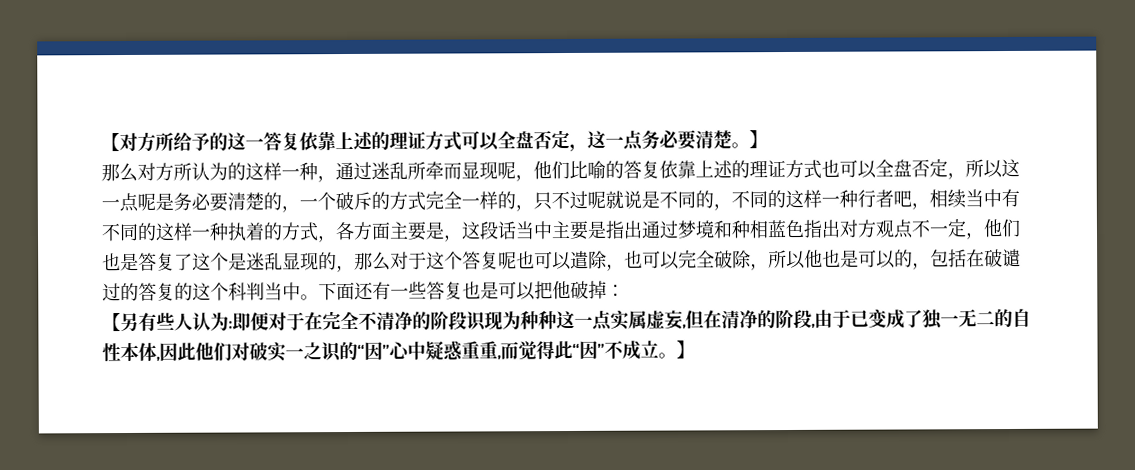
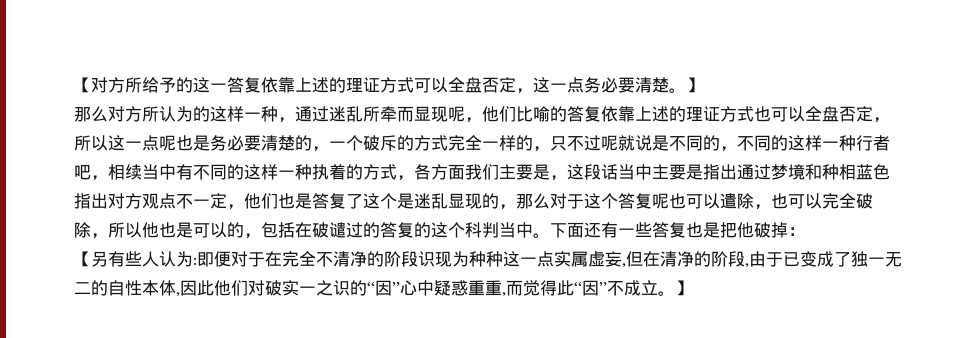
- 那么对方所认为的这样一种，通过迷乱所牵而显现呢，他们比喻的答复依靠上述的理证方式也可以全盘否定，所以这一点呢是务必要清楚的，一个破斥的方式完全一样的，只不过呢就说是不同的，不同的这样一种行者吧，相续当中有不同的这样一种执着的方式，各方面主要是，这段话当中主要是指出通过梦境和种相蓝色指出对方观点不一定，他们也是答复了这个是迷乱显现的，那么对于这个答复呢也可以遣除，也可以完全破除，所以他也是可以的，包括在破谴过的答复的这个科判当中。
+ 那么对方所认为的这样一种，通过迷乱所牵而显现呢，他们比喻的答复依靠上述的理证方式也可以全盘否定，所以这一点呢也是务必要清楚的，一个破斥的方式完全一样的，只不过呢就说是不同的，不同的这样一种行者吧，相续当中有不同的这样一种执着的方式，各方面我们主要是，这段话当中主要是指出通过梦境和种相蓝色指出对方观点不一定，他们也是答复了这个是迷乱显现的，那么对于这个答复呢也可以遣除，也可以完全破除，所以他也是可以的，包括在破谴过的答复的这个科判当中。
- 下面还有一些答复也是可以把他破掉：
+ 下面还有一些答复也是把他破掉：

